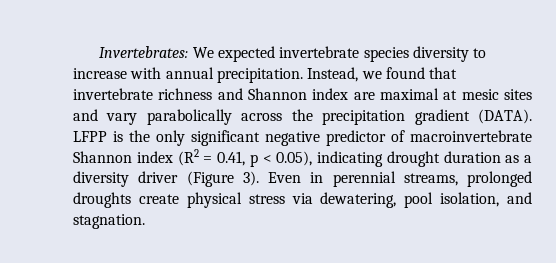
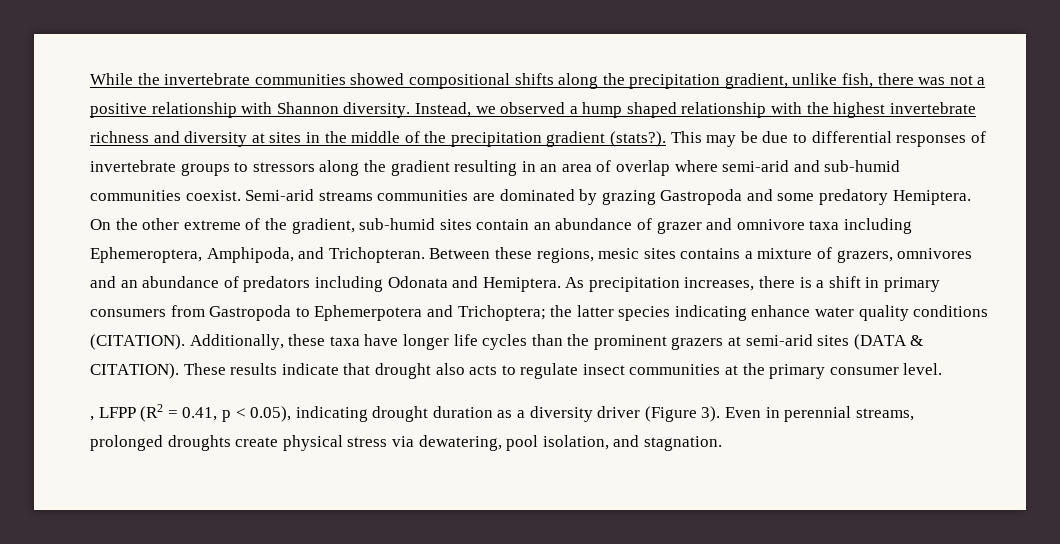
- Invertebrates: We expected invertebrate species diversity to increase with annual precipitation. Instead, we found that invertebrate richness and Shannon index are maximal at mesic sites and vary parabolically across the precipitation gradient (DATA). LFPP is the only significant negative predictor of macroinvertebrate Shannon index (R2 = 0.41, p < 0.05), indicating drought duration as a diversity driver (Figure 3).
+ While the invertebrate communities showed compositional shifts along the precipitation gradient, unlike fish, there was not a positive relationship with Shannon diversity. Instead, we observed a hump shaped relationship with the highest invertebrate richness and diversity at sites in the middle of the precipitation gradient (stats?). This may be due to differential responses of invertebrate groups to stressors along the gradient resulting in an area of overlap where semi-arid and sub-humid communities coexist. Semi-arid streams communities are dominated by grazing Gastropoda and some predatory Hemiptera. On the other extreme of the gradient, sub-humid sites contain an abundance of grazer and omnivore taxa including Ephemeroptera, Amphipoda, and Trichopteran. Between these regions, mesic sites contains a mixture of grazers, omnivores and an abundance of predators including Odonata and Hemiptera. As precipitation increases, there is a shift in primary consumers from Gastropoda to Ephemerpotera and Trichoptera; the latter species indicating enhance water quality conditions (CITATION). Additionally, these taxa have longer life cycles than the prominent grazers at semi-arid sites (DATA & CITATION). These results indicate that drought also acts to regulate insect communities at the primary consumer level.
+ , LFPP (R2 = 0.41, p < 0.05), indicating drought duration as a diversity driver (Figure 3).

